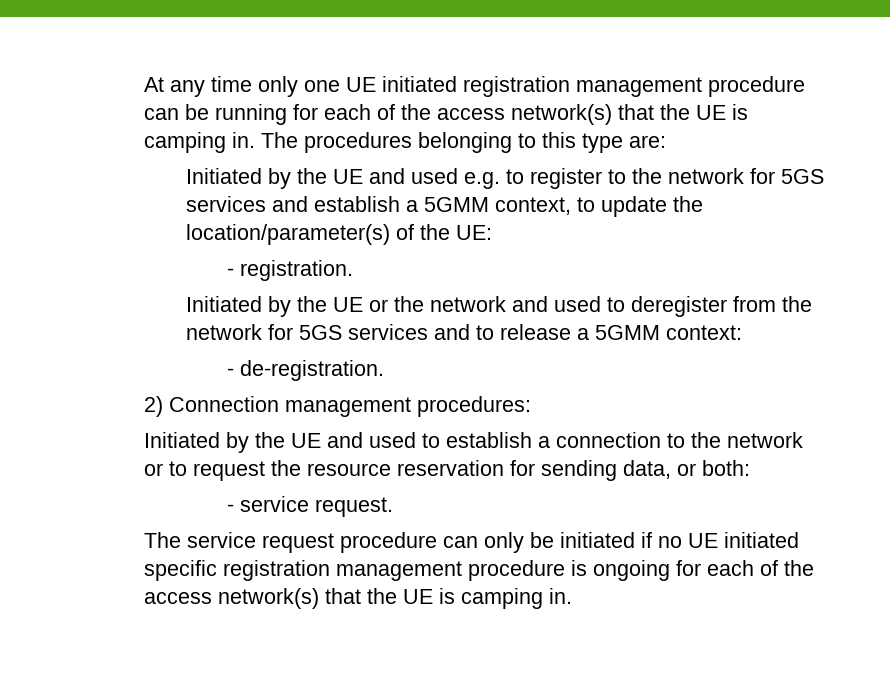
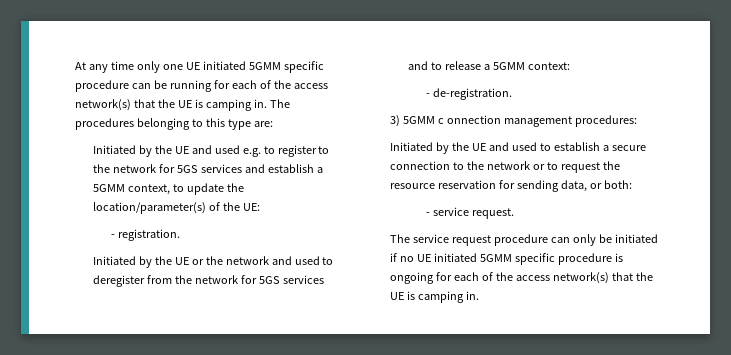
- At any time only one UE initiated registration management procedure can be running for each of the access network(s) that the UE is camping in.
+ At any time only one UE initiated 5GMM specific procedure can be running for each of the access network(s) that the UE is camping in.
- 2) Connection management procedures:
+ 3) 5GMM c onnection management procedures:
- Initiated by the UE and used to establish a connection to the network or to request the resource reservation for sending data, or both:
+ Initiated by the UE and used to establish a secure connection to the network or to request the resource reservation for sending data, or both:
- The service request procedure can only be initiated if no UE initiated specific registration management procedure is ongoing for each of the access network(s) that the UE is camping in.
+ The service request procedure can only be initiated if no UE initiated 5GMM specific procedure is ongoing for each of the access network(s) that the UE is camping in.

